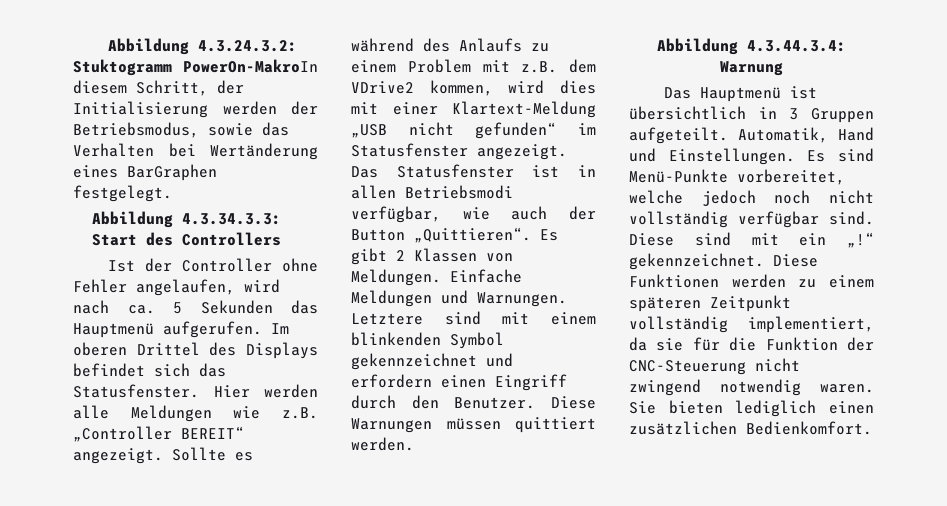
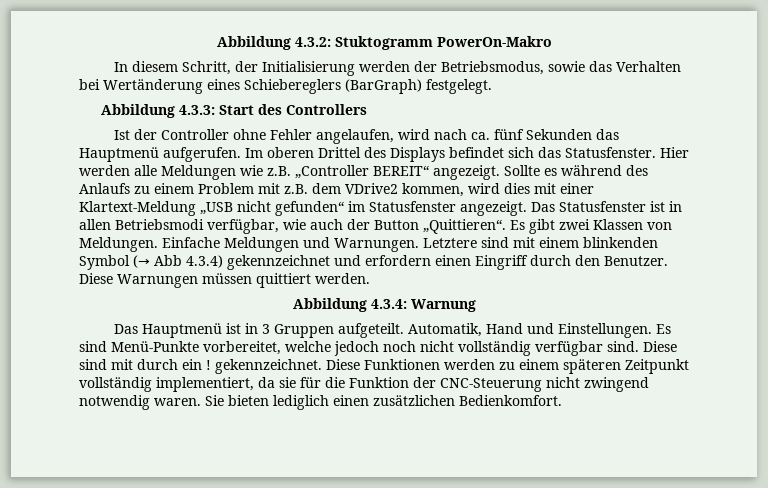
- Abbildung 4.3.24.3.2: Stuktogramm PowerOn-MakroIn diesem Schritt, der Initialisierung werden der Betriebsmodus, sowie das Verhalten bei Wertänderung eines BarGraphen festgelegt.
+ Abbildung 4.3.2: Stuktogramm PowerOn-Makro
+ In diesem Schritt, der Initialisierung werden der Betriebsmodus, sowie das Verhalten bei Wertänderung eines Schiebereglers (BarGraph) festgelegt.
- Abbildung 4.3.34.3.3: Start des Controllers
+ Abbildung 4.3.3: Start des Controllers
- Ist der Controller ohne Fehler angelaufen, wird nach ca. 5 Sekunden das Hauptmenü aufgerufen.
+ Ist der Controller ohne Fehler angelaufen, wird nach ca. fünf Sekunden das Hauptmenü aufgerufen.
- Es gibt 2 Klassen von Meldungen.
+ Es gibt zwei Klassen von Meldungen.
- Letztere sind mit einem blinkenden Symbol gekennzeichnet und erfordern einen Eingriff durch den Benutzer.
+ Letztere sind mit einem blinkenden Symbol (→ Abb 4.3.4) gekennzeichnet und erfordern einen Eingriff durch den Benutzer.
- Abbildung 4.3.44.3.4: Warnung
+ Abbildung 4.3.4: Warnung
- Das Hauptmenü ist übersichtlich in 3 Gruppen aufgeteilt.
+ Das Hauptmenü ist in 3 Gruppen aufgeteilt.
- Diese sind mit ein „!“ gekennzeichnet.
+ Diese sind mit durch ein ! gekennzeichnet.

